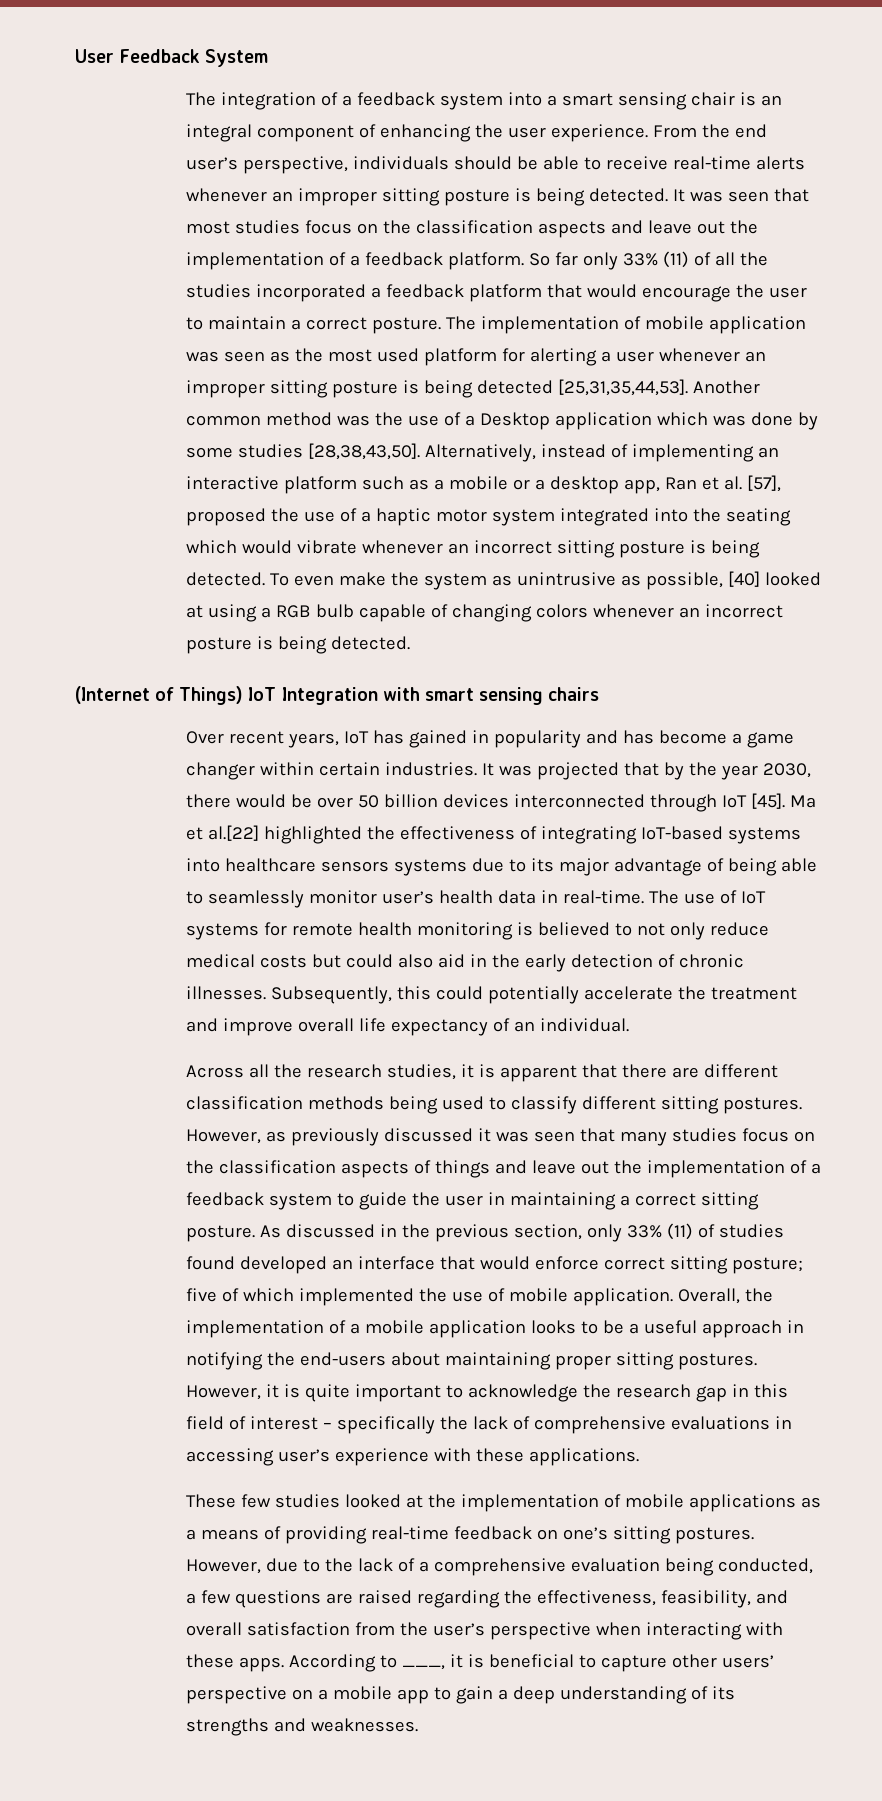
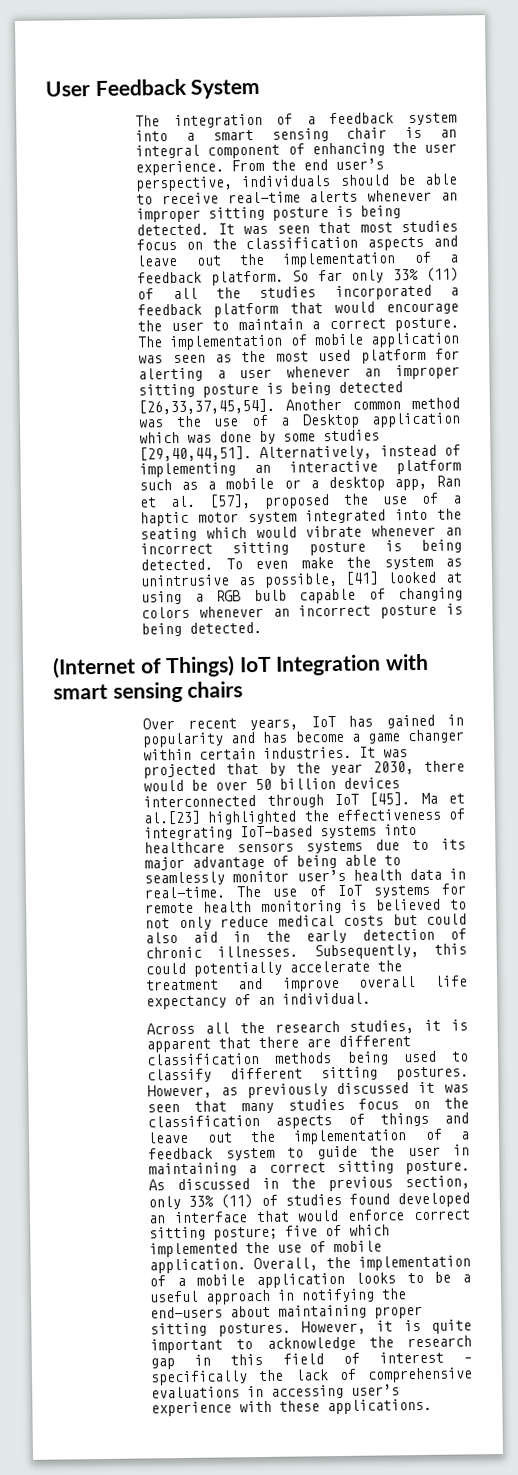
- The implementation of mobile application was seen as the most used platform for alerting a user whenever an improper sitting posture is being detected [25,31,35,44,53].
+ The implementation of mobile application was seen as the most used platform for alerting a user whenever an improper sitting posture is being detected [26,33,37,45,54].
- Another common method was the use of a Desktop application which was done by some studies [28,38,43,50].
+ Another common method was the use of a Desktop application which was done by some studies [29,40,44,51].
- To even make the system as unintrusive as possible, [40] looked at using a RGB bulb capable of changing colors whenever an incorrect posture is being detected.
+ To even make the system as unintrusive as possible, [41] looked at using a RGB bulb capable of changing colors whenever an incorrect posture is being detected.
- Ma et al.[22] highlighted the effectiveness of integrating IoT-based systems into healthcare sensors systems due to its major advantage of being able to seamlessly monitor user’s health data in real-time.
+ Ma et al.[23] highlighted the effectiveness of integrating IoT-based systems into healthcare sensors systems due to its major advantage of being able to seamlessly monitor user’s health data in real-time.
- These few studies looked at the implementation of mobile applications as a means of providing real-time feedback on one’s sitting postures. However, due to the lack of a comprehensive evaluation being conducted, a few questions are raised regarding the effectiveness, feasibility, and overall satisfaction from the user’s perspective when interacting with these apps. According to ___, it is beneficial to capture other users’ perspective on a mobile app to gain a deep understanding of its strengths and weaknesses.

